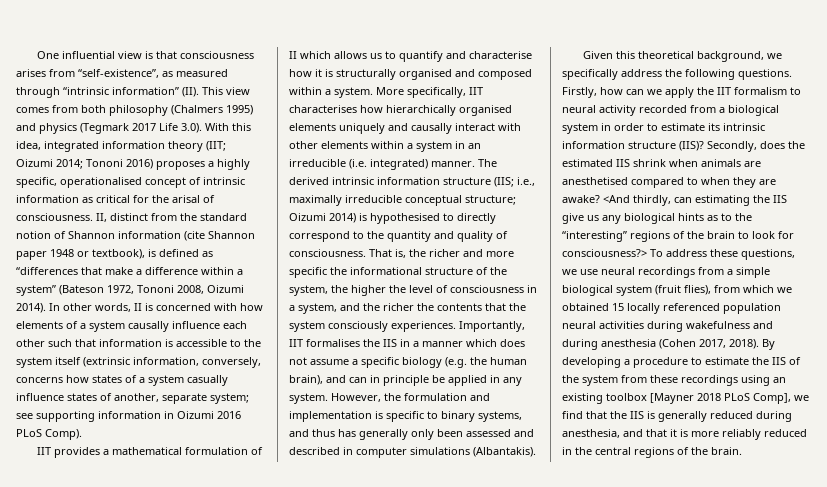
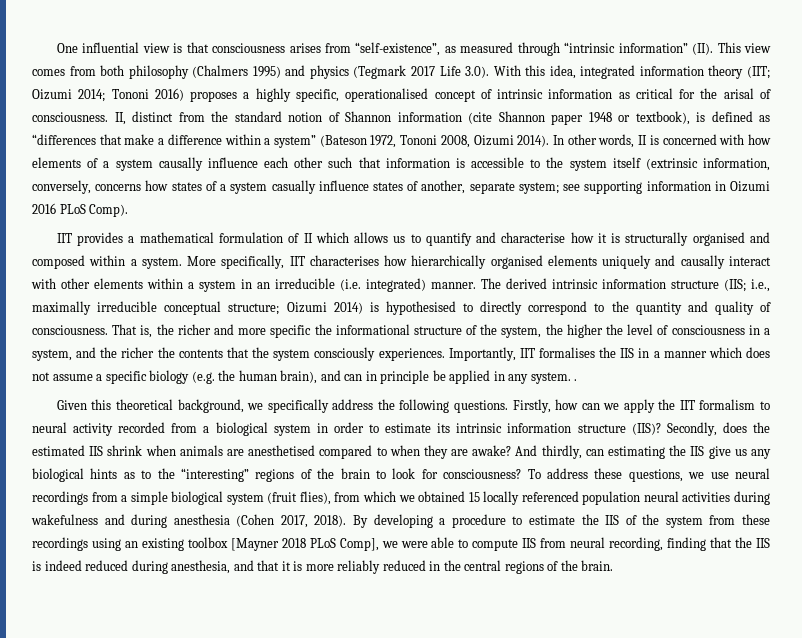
- Importantly, IIT formalises the IIS in a manner which does not assume a specific biology (e.g. the human brain), and can in principle be applied in any system. However, the formulation and implementation is specific to binary systems, and thus has generally only been assessed and described in computer simulations (Albantakis).
+ Importantly, IIT formalises the IIS in a manner which does not assume a specific biology (e.g. the human brain), and can in principle be applied in any system. .
- <And thirdly, can estimating the IIS give us any biological hints as to the “interesting” regions of the brain to look for consciousness?> To address these questions, we use neural recordings from a simple biological system (fruit flies), from which we obtained 15 locally referenced population neural activities during wakefulness and during anesthesia (Cohen 2017, 2018).
+ And thirdly, can estimating the IIS give us any biological hints as to the “interesting” regions of the brain to look for consciousness? To address these questions, we use neural recordings from a simple biological system (fruit flies), from which we obtained 15 locally referenced population neural activities during wakefulness and during anesthesia (Cohen 2017, 2018).
- By developing a procedure to estimate the IIS of the system from these recordings using an existing toolbox [Mayner 2018 PLoS Comp], we find that the IIS is generally reduced during anesthesia, and that it is more reliably reduced in the central regions of the brain.
+ By developing a procedure to estimate the IIS of the system from these recordings using an existing toolbox [Mayner 2018 PLoS Comp], we were able to compute IIS from neural recording, finding that the IIS is indeed reduced during anesthesia, and that it is more reliably reduced in the central regions of the brain.

